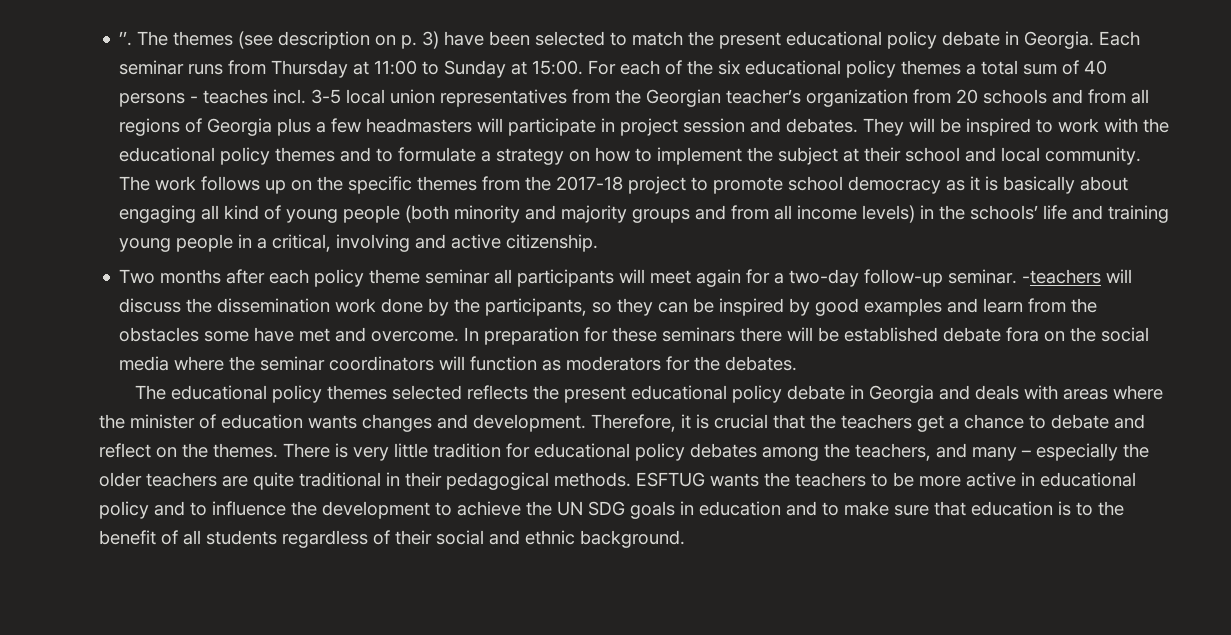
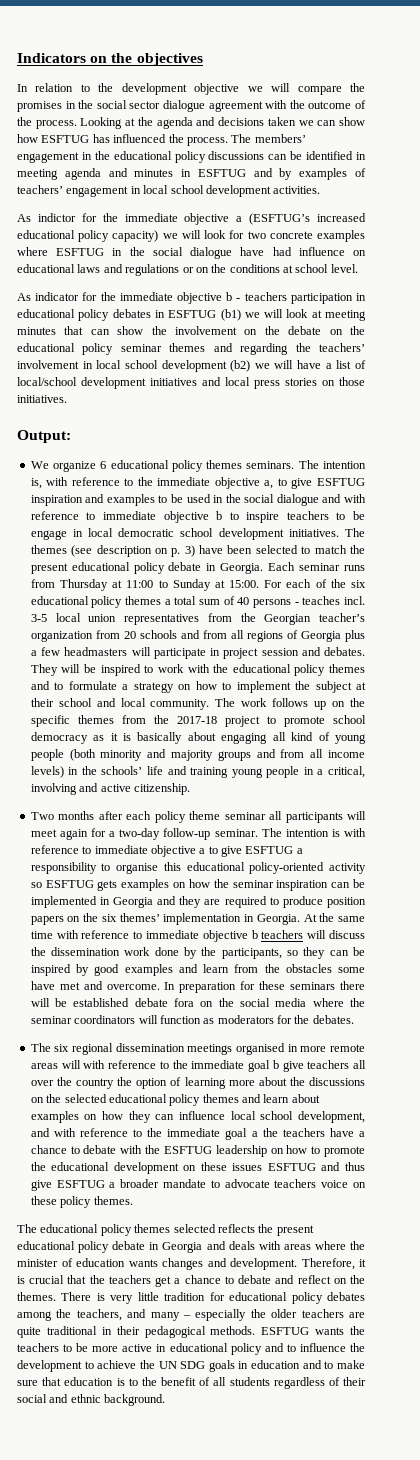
- ’’.
+ Indicators on the objectives
+ In relation to the development objective we will compare the promises in the social sector dialogue agreement with the outcome of the process. Looking at the agenda and decisions taken we can show how ESFTUG has influenced the process. The members’ engagement in the educational policy discussions can be identified in meeting agenda and minutes in ESFTUG and by examples of teachers’ engagement in local school development activities.
+ As indictor for the immediate objective a (ESFTUG’s increased educational policy capacity) we will look for two concrete examples where ESFTUG in the social dialogue have had influence on educational laws and regulations or on the conditions at school level.
+ As indicator for the immediate objective b - teachers participation in educational policy debates in ESFTUG (b1) we will look at meeting minutes that can show the involvement on the debate on the educational policy seminar themes and regarding the teachers’ involvement in local school development (b2) we will have a list of local/school development initiatives and local press stories on those initiatives.
+ Output:
+ We organize 6 educational policy themes seminars. The intention is, with reference to the immediate objective a, to give ESFTUG inspiration and examples to be used in the social dialogue and with reference to immediate objective b to inspire teachers to be engage in local democratic school development initiatives.
- -teachers will discuss the dissemination work done by the participants, so they can be inspired by good examples and learn from the obstacles some have met and overcome.
+ The intention is with reference to immediate objective a to give ESFTUG a responsibility to organise this educational policy-oriented activity so ESFTUG gets examples on how the seminar inspiration can be implemented in Georgia and they are required to produce position papers on the six themes’ implementation in Georgia. At the same time with reference to immediate objective b teachers will discuss the dissemination work done by the participants, so they can be inspired by good examples and learn from the obstacles some have met and overcome.
+ The six regional dissemination meetings organised in more remote areas will with reference to the immediate goal b give teachers all over the country the option of learning more about the discussions on the selected educational policy themes and learn about examples on how they can influence local school development, and with reference to the immediate goal a the teachers have a chance to debate with the ESFTUG leadership on how to promote the educational development on these issues ESFTUG and thus give ESFTUG a broader mandate to advocate teachers voice on these policy themes.

